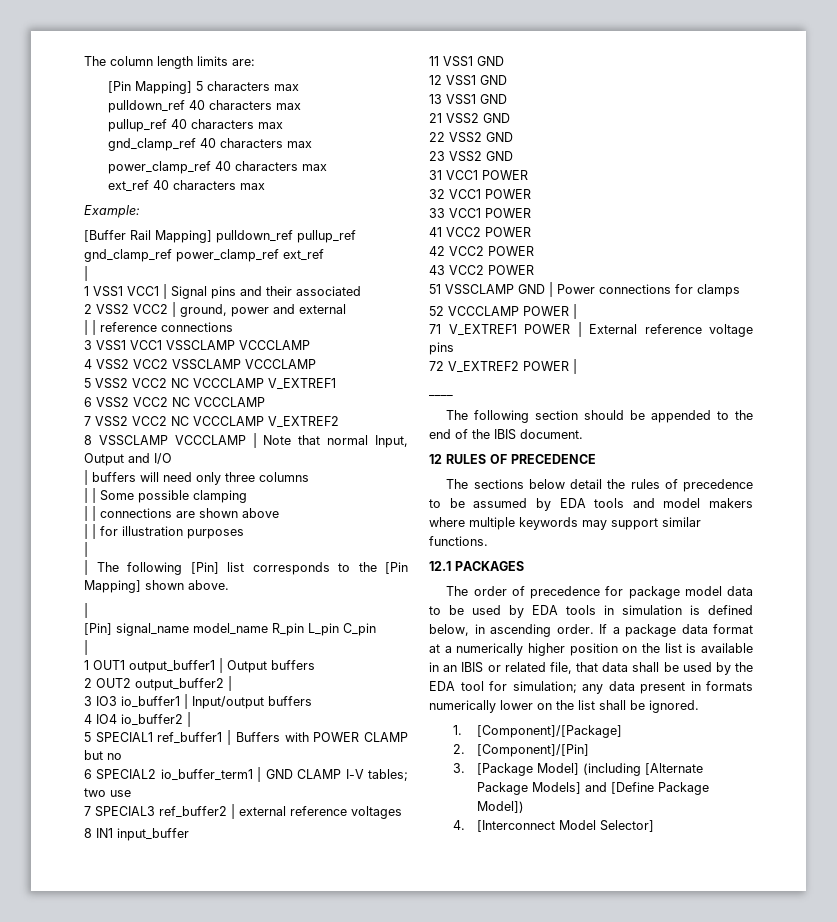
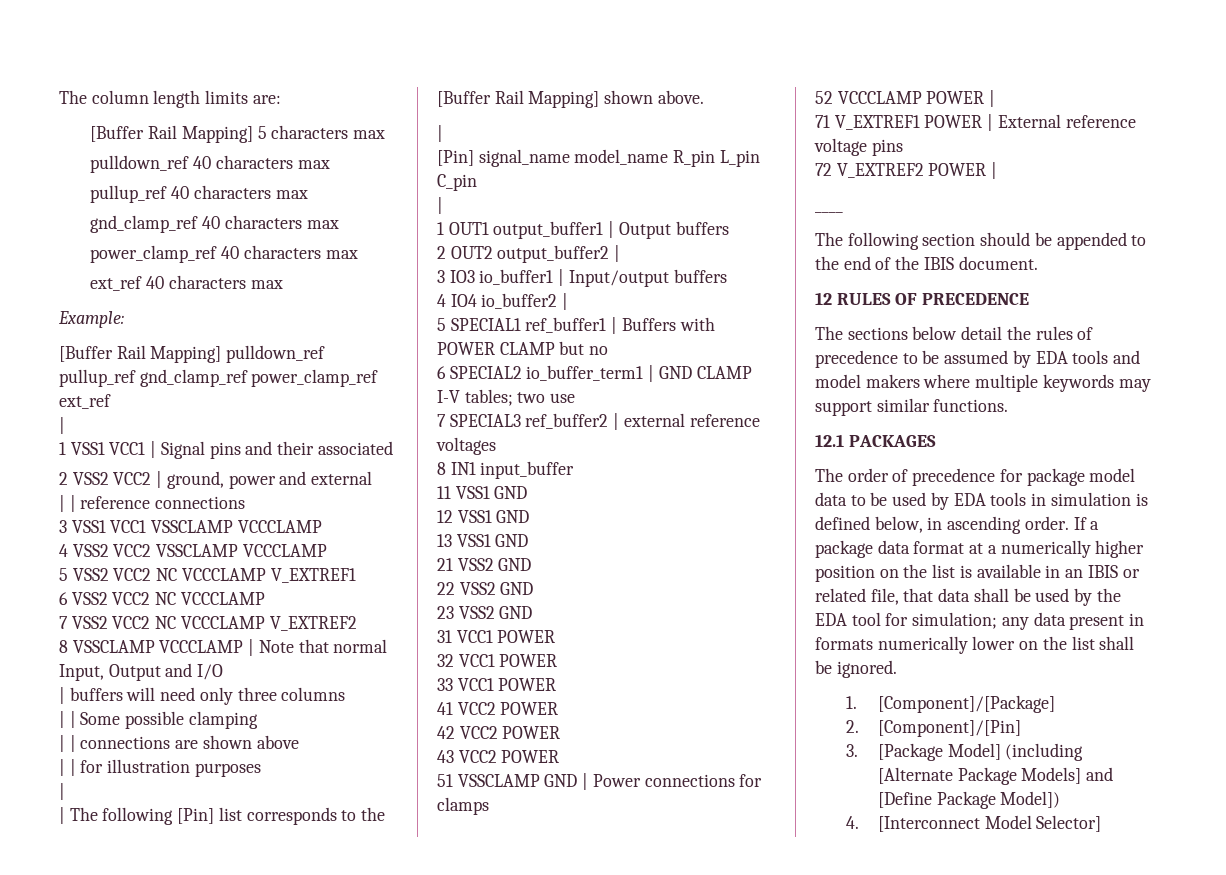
- [Pin Mapping] 5 characters max
+ [Buffer Rail Mapping] 5 characters max
- | The following [Pin] list corresponds to the [Pin Mapping] shown above.
+ | The following [Pin] list corresponds to the [Buffer Rail Mapping] shown above.

